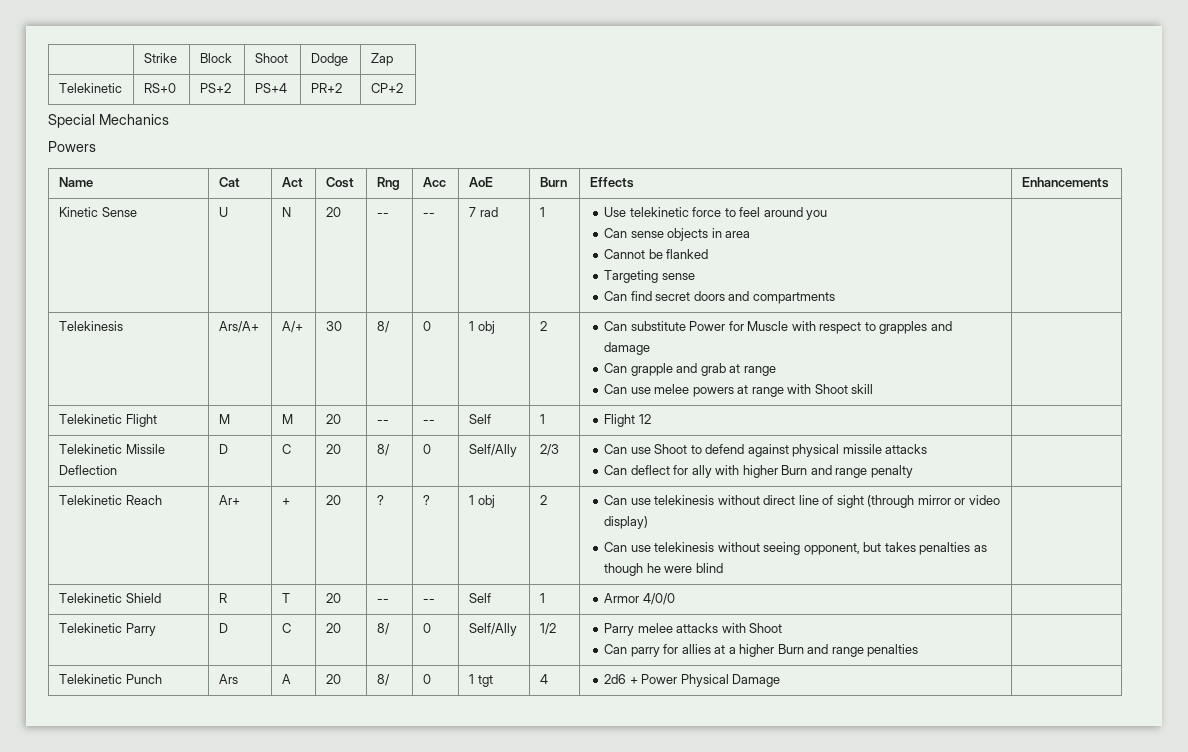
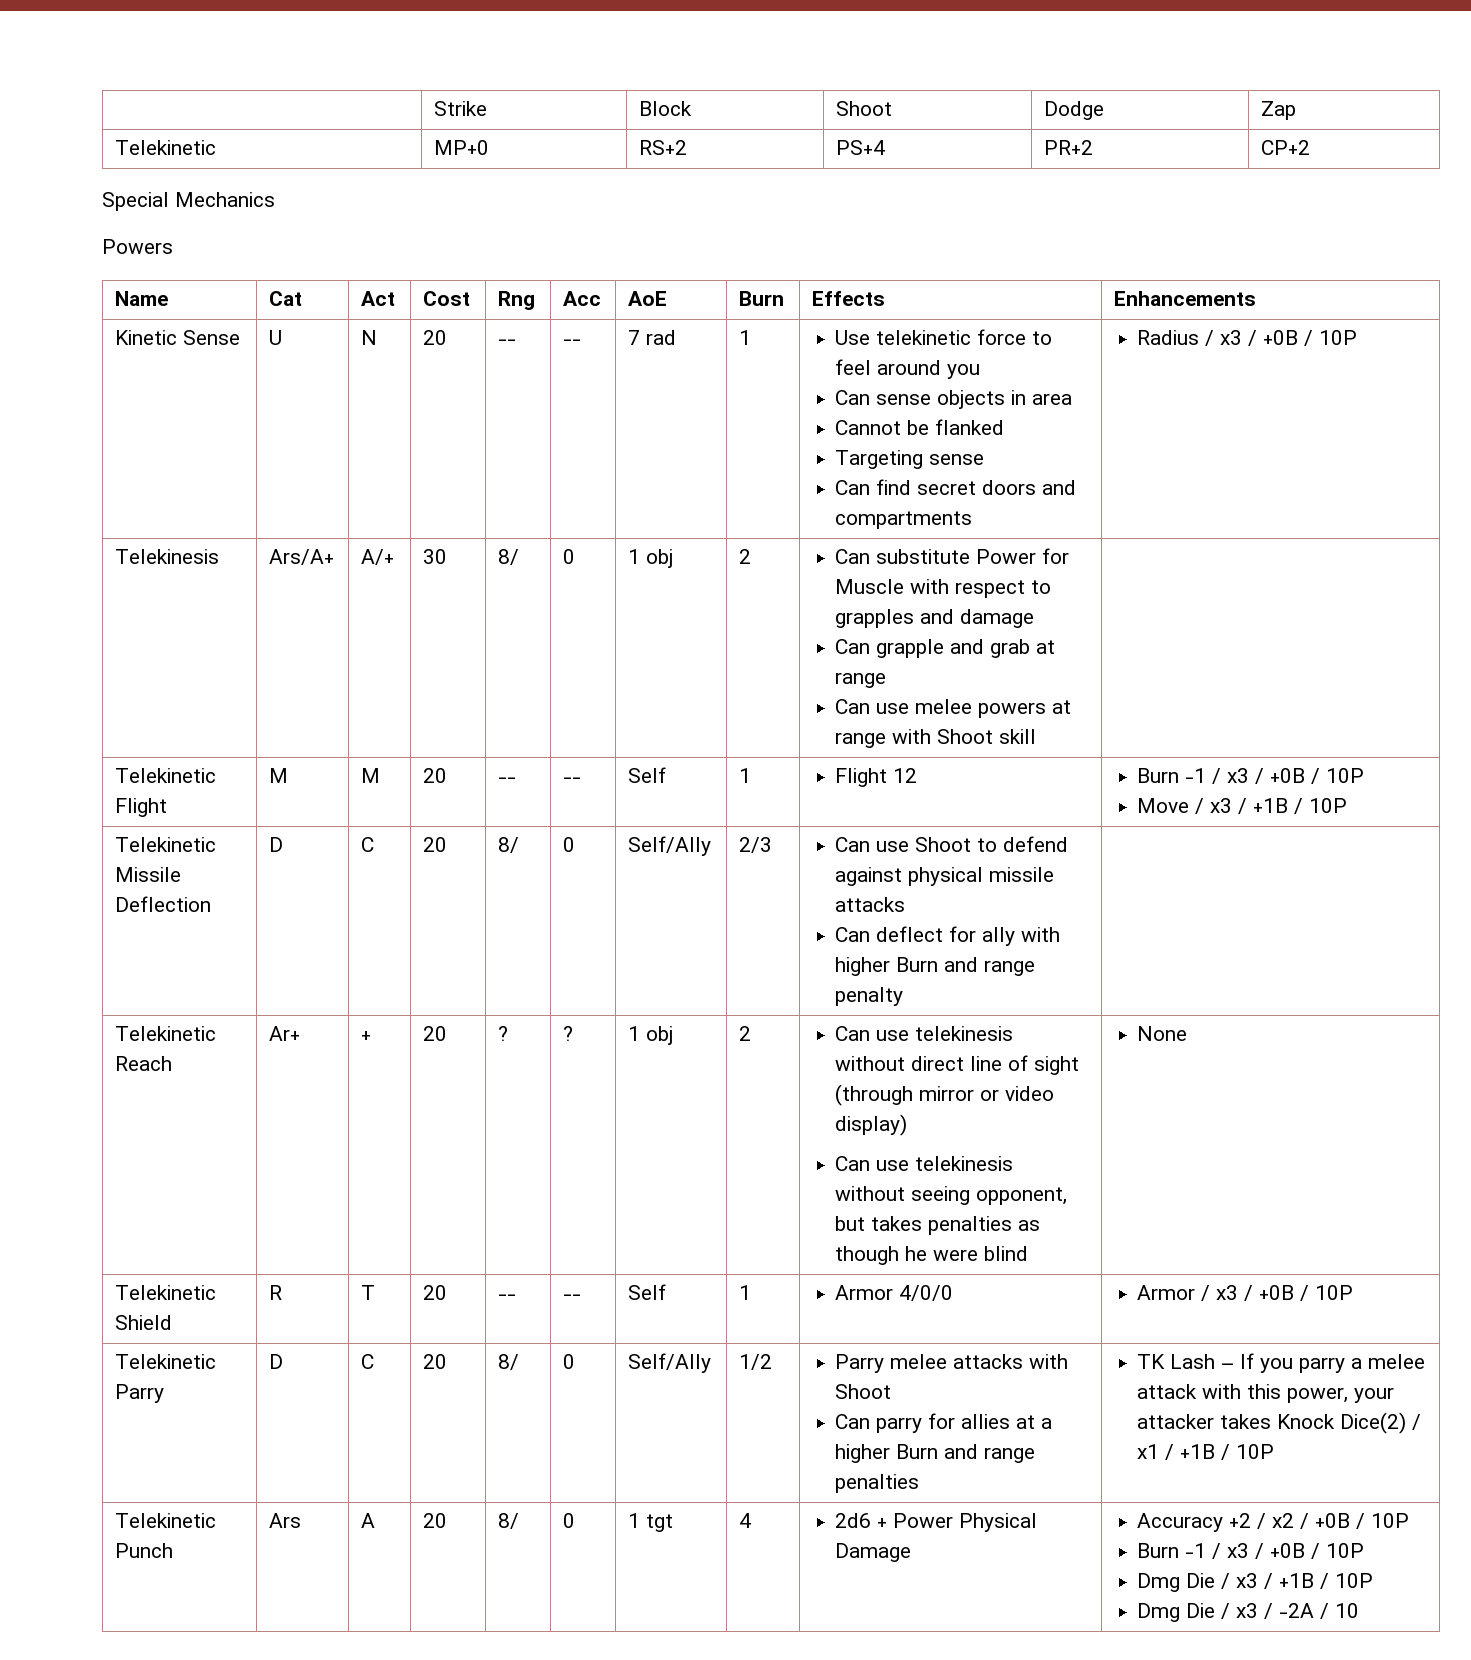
- Telekinetic | RS+0 | PS+2 | PS+4 | PR+2 | CP+2
+ Telekinetic | MP+0 | RS+2 | PS+4 | PR+2 | CP+2
  Kinetic Sense | U | N | 20 | -- | -- | 7 rad | 1 | Use telekinetic force to feel around you
  Can sense objects in area
  Cannot be flanked
  Targeting sense
- Can find secret doors and compartments |
+ Can find secret doors and compartments | Radius / x3 / +0B / 10P
- Telekinetic Flight | M | M | 20 | -- | -- | Self | 1 | Flight 12 |
+ Telekinetic Flight | M | M | 20 | -- | -- | Self | 1 | Flight 12 | Burn -1 / x3 / +0B / 10P
+ Move / x3 / +1B / 10P
  Telekinetic Reach | Ar+ | + | 20 | ? | ? | 1 obj | 2 | Can use telekinesis without direct line of sight (through mirror or video display)
- Can use telekinesis without seeing opponent, but takes penalties as though he were blind |
+ Can use telekinesis without seeing opponent, but takes penalties as though he were blind | None
- Telekinetic Shield | R | T | 20 | -- | -- | Self | 1 | Armor 4/0/0 |
+ Telekinetic Shield | R | T | 20 | -- | -- | Self | 1 | Armor 4/0/0 | Armor / x3 / +0B / 10P
+ TK Lash – If you parry a melee attack with this power, your attacker takes Knock Dice(2) / x1 / +1B / 10P
+ Accuracy +2 / x2 / +0B / 10P
+ Burn -1 / x3 / +0B / 10P
+ Dmg Die / x3 / +1B / 10P
+ Dmg Die / x3 / -2A / 10

